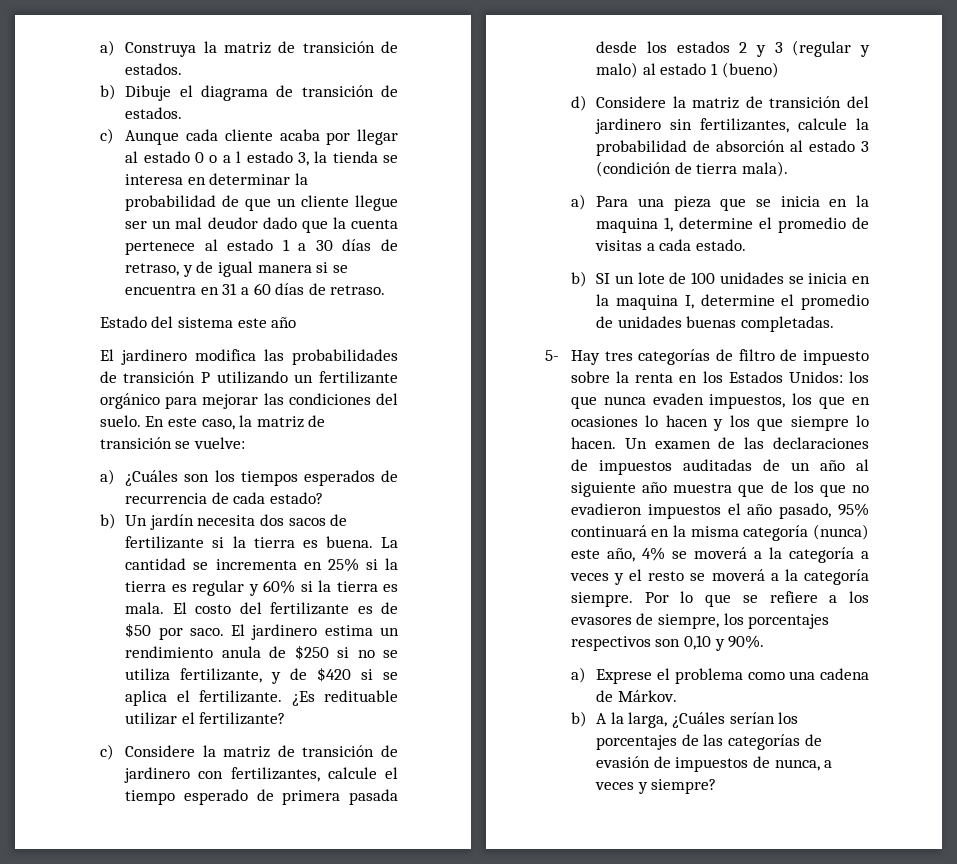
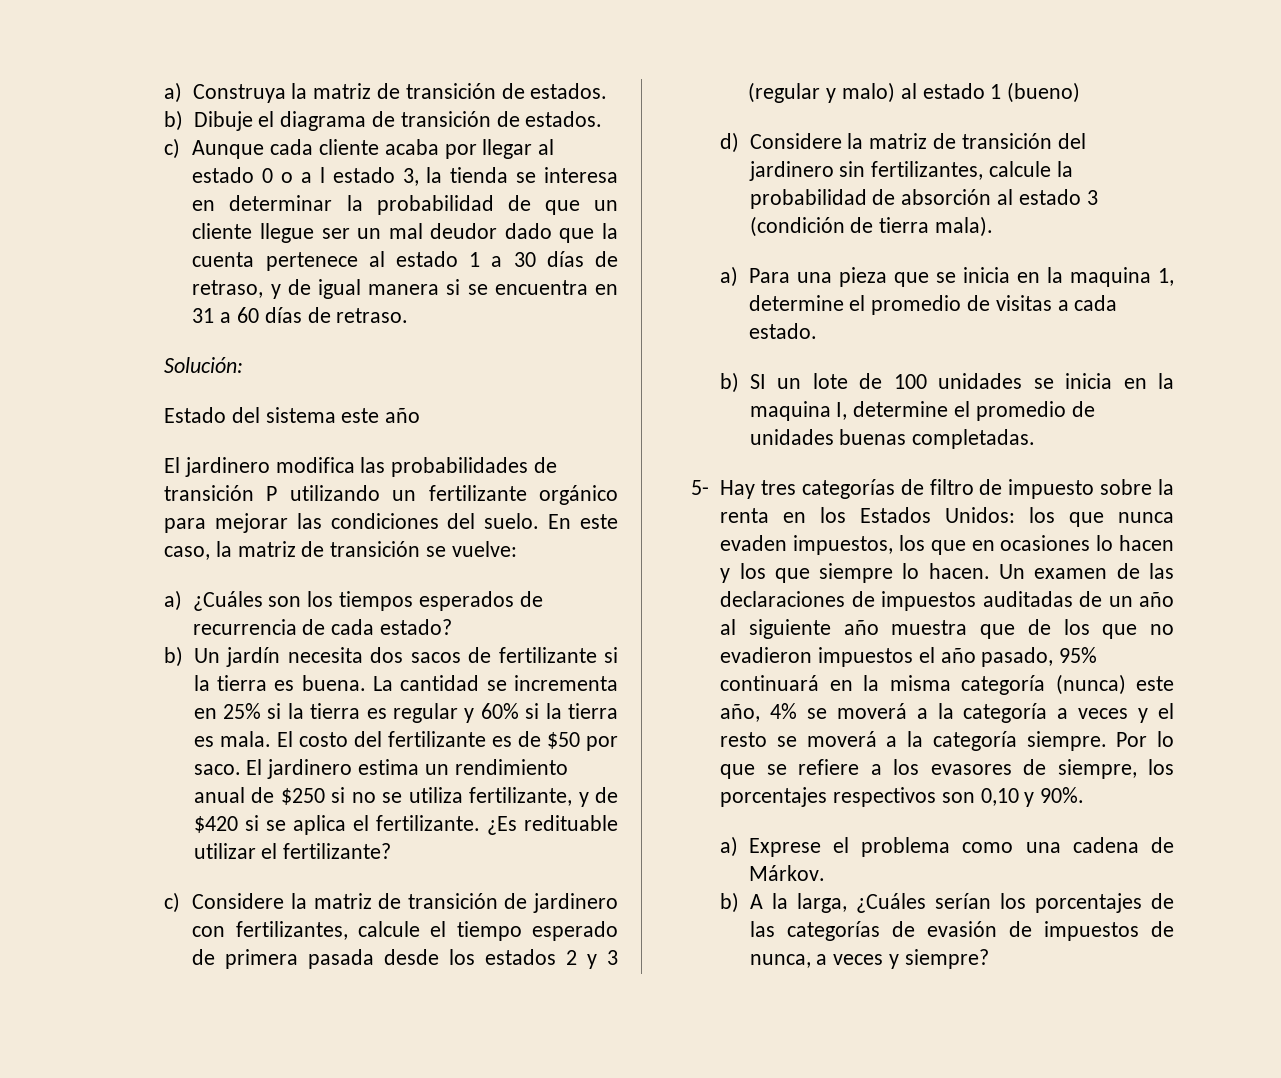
+ Solución:
- El jardinero estima un rendimiento anula de $250 si no se utiliza fertilizante, y de $420 si se aplica el fertilizante.
+ El jardinero estima un rendimiento anual de $250 si no se utiliza fertilizante, y de $420 si se aplica el fertilizante.

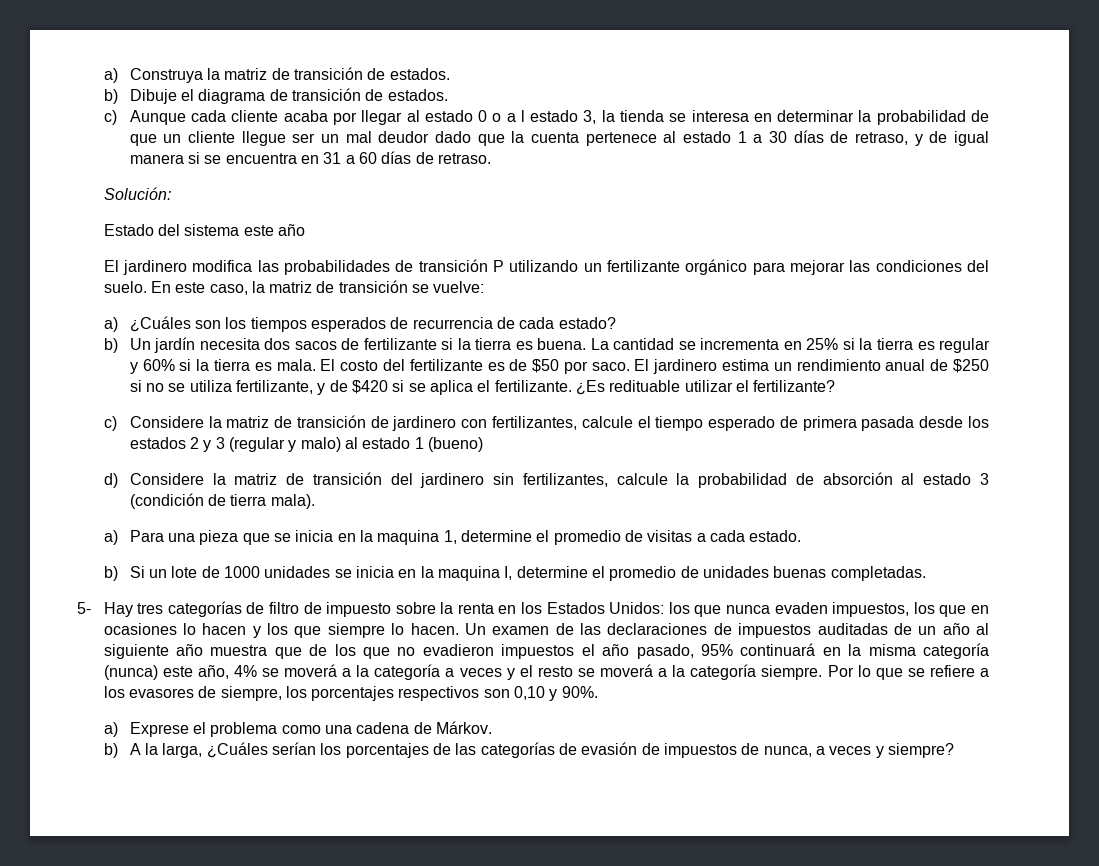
- b) SI un lote de 100 unidades se inicia en la maquina I, determine el promedio de unidades buenas completadas.
+ b) Si un lote de 1000 unidades se inicia en la maquina I, determine el promedio de unidades buenas completadas.

